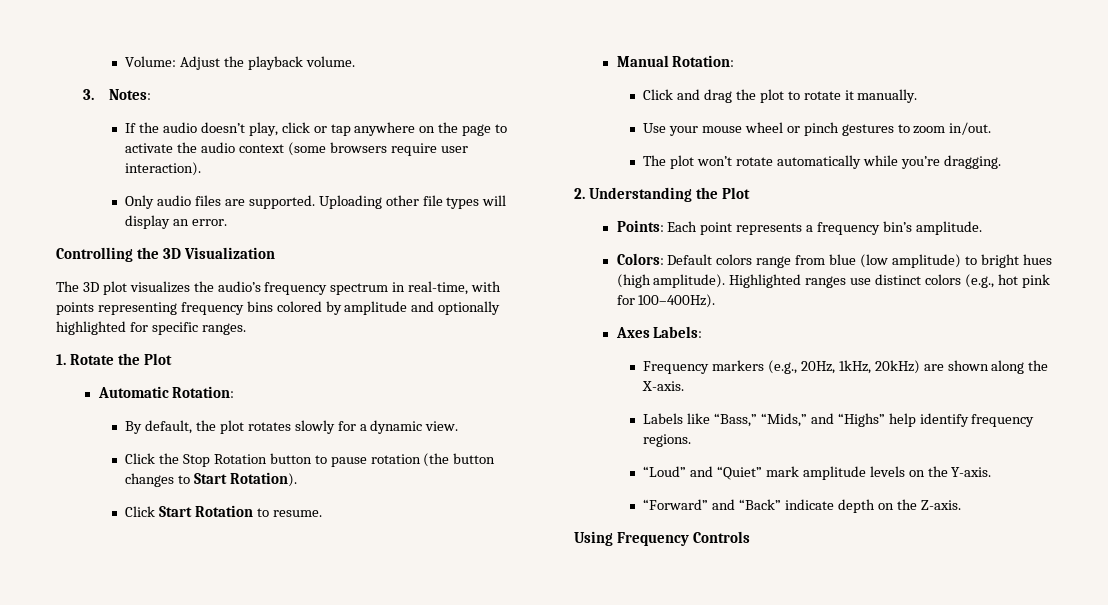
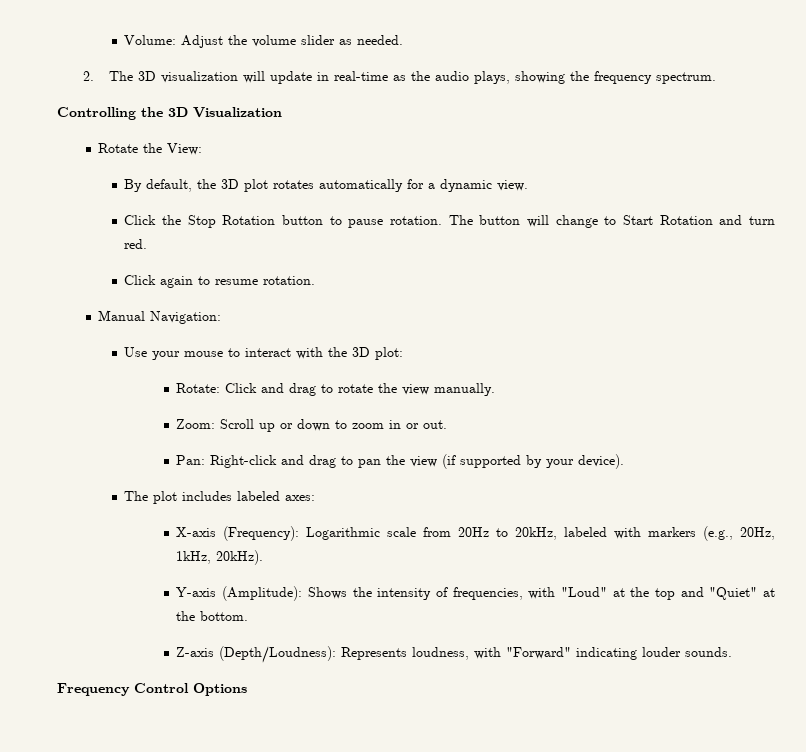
- Volume: Adjust the playback volume.
- 3. Notes:
- If the audio doesn’t play, click or tap anywhere on the page to activate the audio context (some browsers require user interaction).
- Only audio files are supported. Uploading other file types will display an error.
+ Volume: Adjust the volume slider as needed.
+ 2. The 3D visualization will update in real-time as the audio plays, showing the frequency spectrum.
  Controlling the 3D Visualization
- The 3D plot visualizes the audio’s frequency spectrum in real-time, with points representing frequency bins colored by amplitude and optionally highlighted for specific ranges.
- 1. Rotate the Plot
- Automatic Rotation:
+ Rotate the View:
- By default, the plot rotates slowly for a dynamic view.
+ By default, the 3D plot rotates automatically for a dynamic view.
- Click the Stop Rotation button to pause rotation (the button changes to Start Rotation).
- Click Start Rotation to resume.
- Manual Rotation:
- Click and drag the plot to rotate it manually.
- Use your mouse wheel or pinch gestures to zoom in/out.
- The plot won’t rotate automatically while you’re dragging.
- 2. Understanding the Plot
- Points: Each point represents a frequency bin’s amplitude.
- Colors: Default colors range from blue (low amplitude) to bright hues (high amplitude). Highlighted ranges use distinct colors (e.g., hot pink for 100–400Hz).
- Axes Labels:
- Frequency markers (e.g., 20Hz, 1kHz, 20kHz) are shown along the X-axis.
- Labels like “Bass,” “Mids,” and “Highs” help identify frequency regions.
- “Loud” and “Quiet” mark amplitude levels on the Y-axis.
- “Forward” and “Back” indicate depth on the Z-axis.
- Using Frequency Controls
+ Click the Stop Rotation button to pause rotation. The button will change to Start Rotation and turn red.
+ Click again to resume rotation.
+ Manual Navigation:
+ Use your mouse to interact with the 3D plot:
+ Rotate: Click and drag to rotate the view manually.
+ Zoom: Scroll up or down to zoom in or out.
+ Pan: Right-click and drag to pan the view (if supported by your device).
+ The plot includes labeled axes:
+ X-axis (Frequency): Logarithmic scale from 20Hz to 20kHz, labeled with markers (e.g., 20Hz, 1kHz, 20kHz).
+ Y-axis (Amplitude): Shows the intensity of frequencies, with "Loud" at the top and "Quiet" at the bottom.
+ Z-axis (Depth/Loudness): Represents loudness, with "Forward" indicating louder sounds.
+ Frequency Control Options

